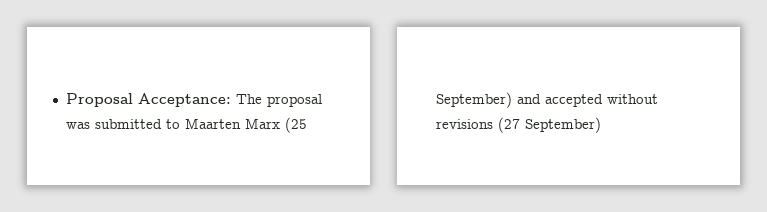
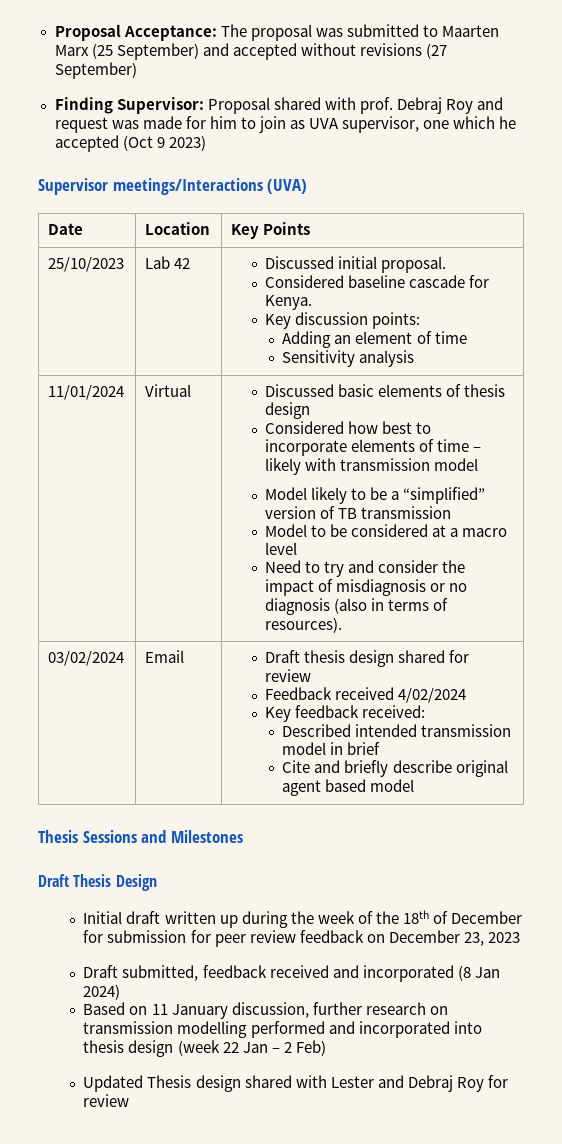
+ Finding Supervisor: Proposal shared with prof. Debraj Roy and request was made for him to join as UVA supervisor, one which he accepted (Oct 9 2023)
+ Supervisor meetings/Interactions (UVA)
+ Date | Location | Key Points
+ 25/10/2023 | Lab 42 | Discussed initial proposal.
+ Considered baseline cascade for Kenya.
+ Key discussion points:
+ Adding an element of time
+ Sensitivity analysis
+ 11/01/2024 | Virtual | Discussed basic elements of thesis design
+ Considered how best to incorporate elements of time – likely with transmission model
+ Model likely to be a “simplified” version of TB transmission
+ Model to be considered at a macro level
+ Need to try and consider the impact of misdiagnosis or no diagnosis (also in terms of resources).
+ 03/02/2024 | Email | Draft thesis design shared for review
+ Feedback received 4/02/2024
+ Key feedback received:
+ Described intended transmission model in brief
+ Cite and briefly describe original agent based model
+ Thesis Sessions and Milestones
+ Draft Thesis Design
+ Initial draft written up during the week of the 18th of December for submission for peer review feedback on December 23, 2023
+ Draft submitted, feedback received and incorporated (8 Jan 2024)
+ Based on 11 January discussion, further research on transmission modelling performed and incorporated into thesis design (week 22 Jan – 2 Feb)
+ Updated Thesis design shared with Lester and Debraj Roy for review

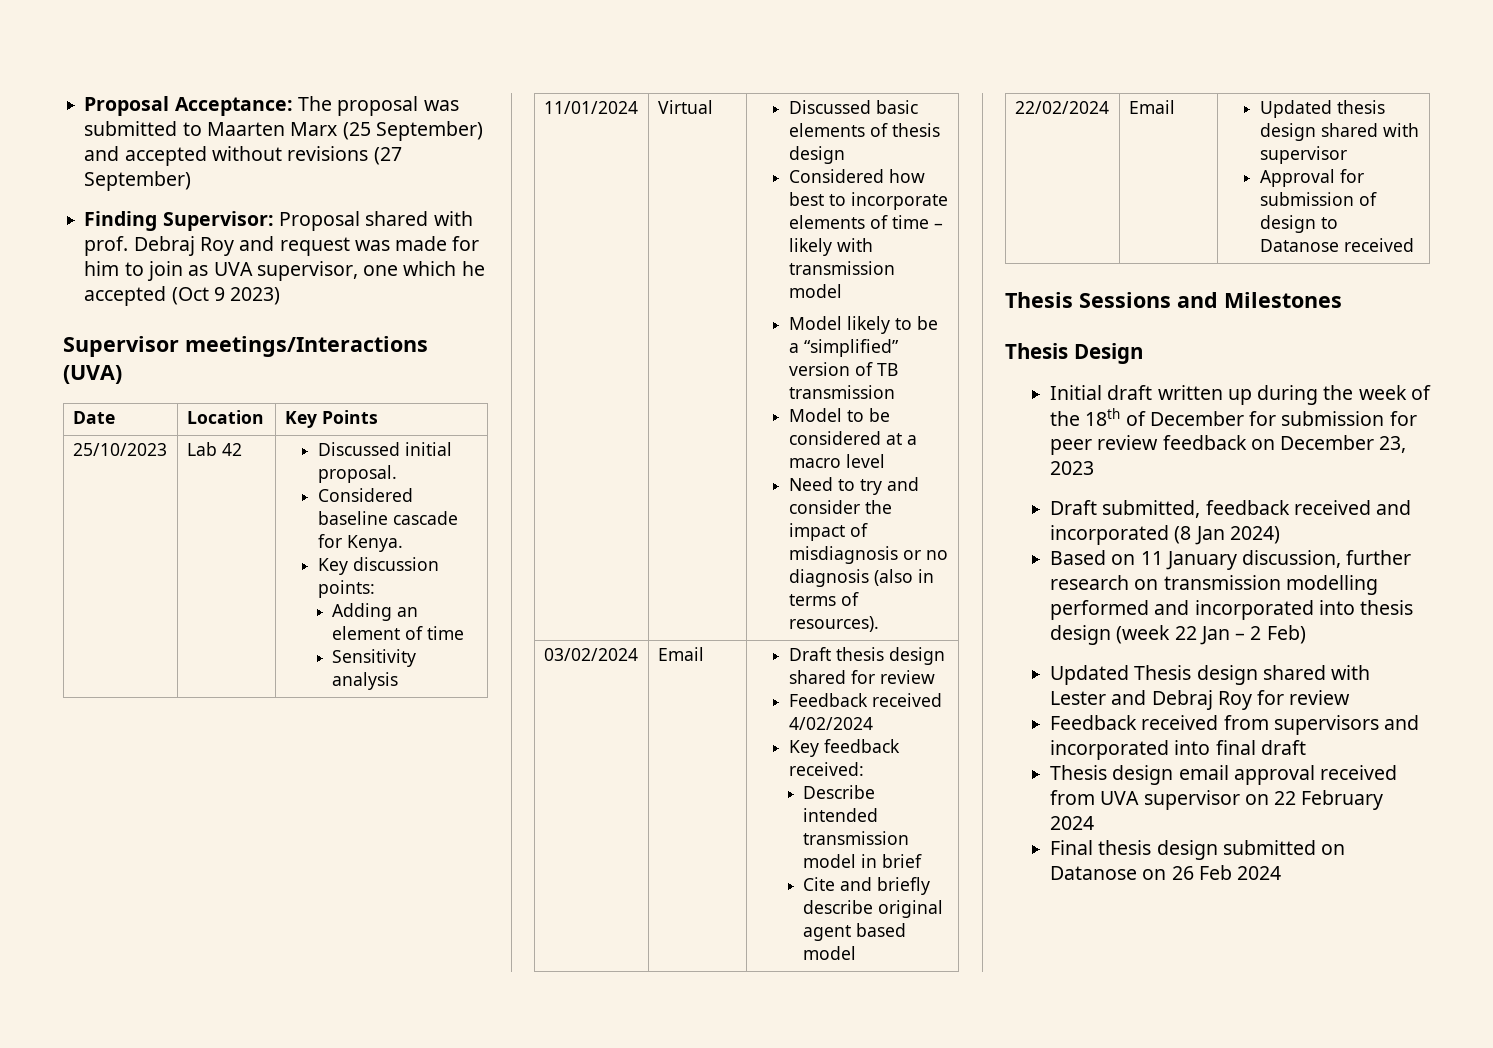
  03/02/2024 | Email | Draft thesis design shared for review
  Feedback received 4/02/2024
  Key feedback received:
- Described intended transmission model in brief
+ Describe intended transmission model in brief
+ 22/02/2024 | Email | Updated thesis design shared with supervisor
+ Approval for submission of design to Datanose received
- Draft Thesis Design
+ Thesis Design
+ Feedback received from supervisors and incorporated into final draft
+ Thesis design email approval received from UVA supervisor on 22 February 2024
+ Final thesis design submitted on Datanose on 26 Feb 2024

